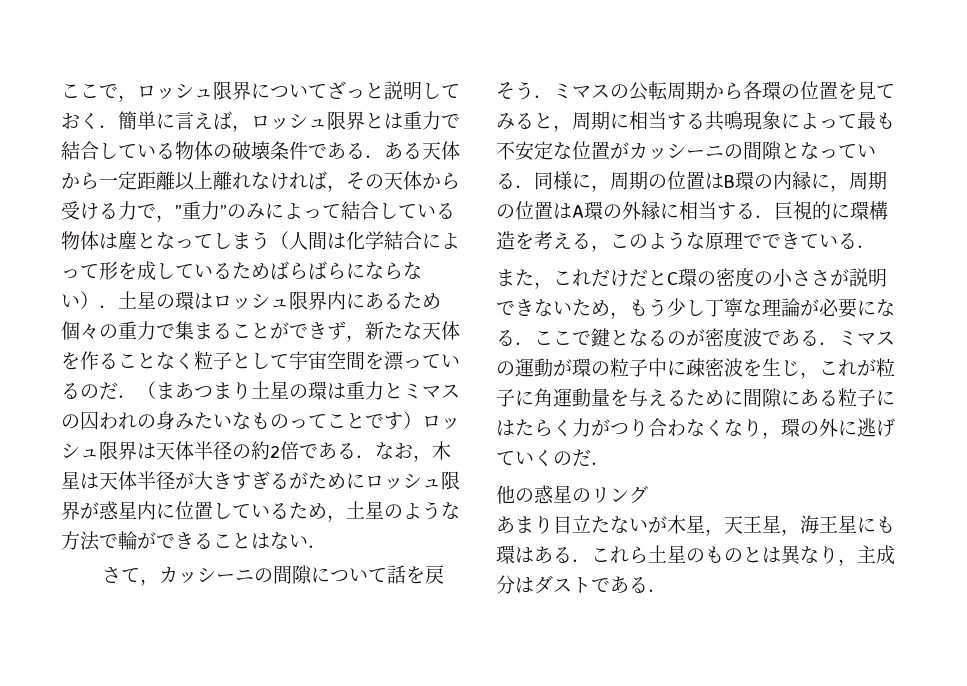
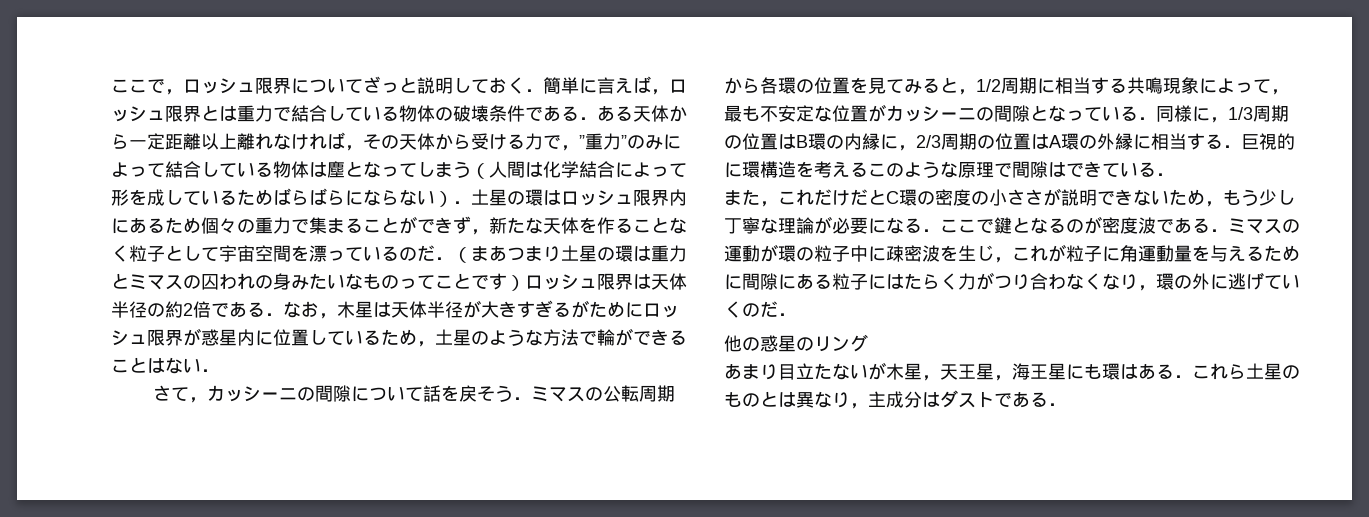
- さて，カッシーニの間隙について話を戻そう．ミマスの公転周期から各環の位置を見てみると，周期に相当する共鳴現象によって最も不安定な位置がカッシーニの間隙となっている．同様に，周期の位置はB環の内縁に，周期の位置はA環の外縁に相当する．巨視的に環構造を考える，このような原理でできている．
+ さて，カッシーニの間隙について話を戻そう．ミマスの公転周期から各環の位置を見てみると，1/2周期に相当する共鳴現象によって，最も不安定な位置がカッシーニの間隙となっている．同様に，1/3周期の位置はB環の内縁に，2/3周期の位置はA環の外縁に相当する．巨視的に環構造を考えるこのような原理で間隙はできている．

